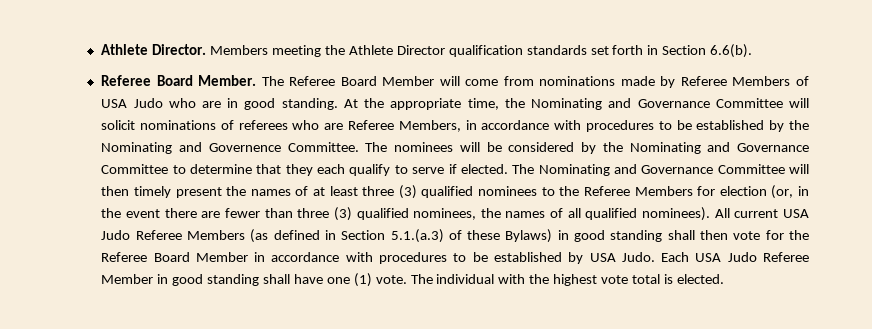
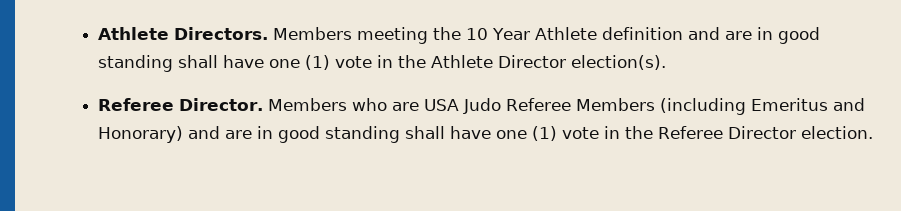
- Athlete Director.
+ Athlete Directors.
- Members meeting the Athlete Director qualification standards set forth in Section 6.6(b).
- Referee Board Member. The Referee Board Member will come from nominations made by Referee Members of USA Judo who are in good standing. At the appropriate time, the Nominating and Governance Committee will solicit nominations of referees who are Referee Members, in accordance with procedures to be established by the Nominating and Governence Committee. The nominees will be considered by the Nominating and Governance Committee to determine that they each qualify to serve if elected. The Nominating and Governance Committee will then timely present the names of at least three (3) qualified nominees to the Referee Members for election (or, in the event there are fewer than three (3) qualified nominees, the names of all qualified nominees). All current USA Judo Referee Members (as defined in Section 5.1.(a.3) of these Bylaws) in good standing shall then vote for the Referee Board Member in accordance with procedures to be established by USA Judo. Each USA Judo Referee Member in good standing shall have one (1) vote. The individual with the highest vote total is elected.
+ Members meeting the 10 Year Athlete definition and are in good standing shall have one (1) vote in the Athlete Director election(s).
+ Referee Director. Members who are USA Judo Referee Members (including Emeritus and Honorary) and are in good standing shall have one (1) vote in the Referee Director election.

